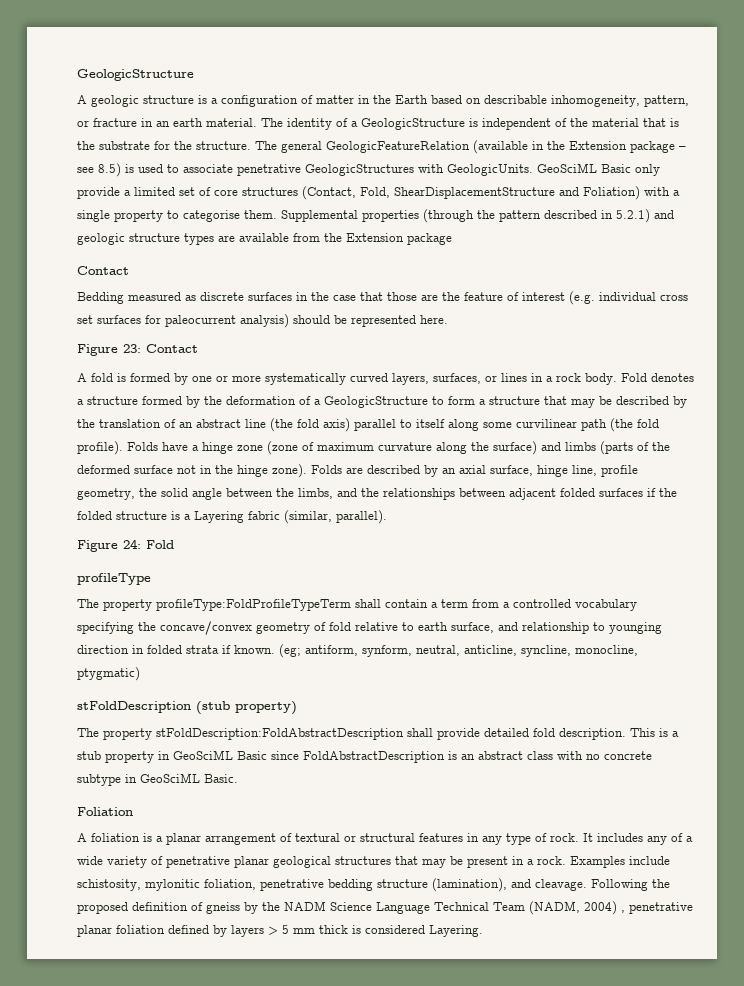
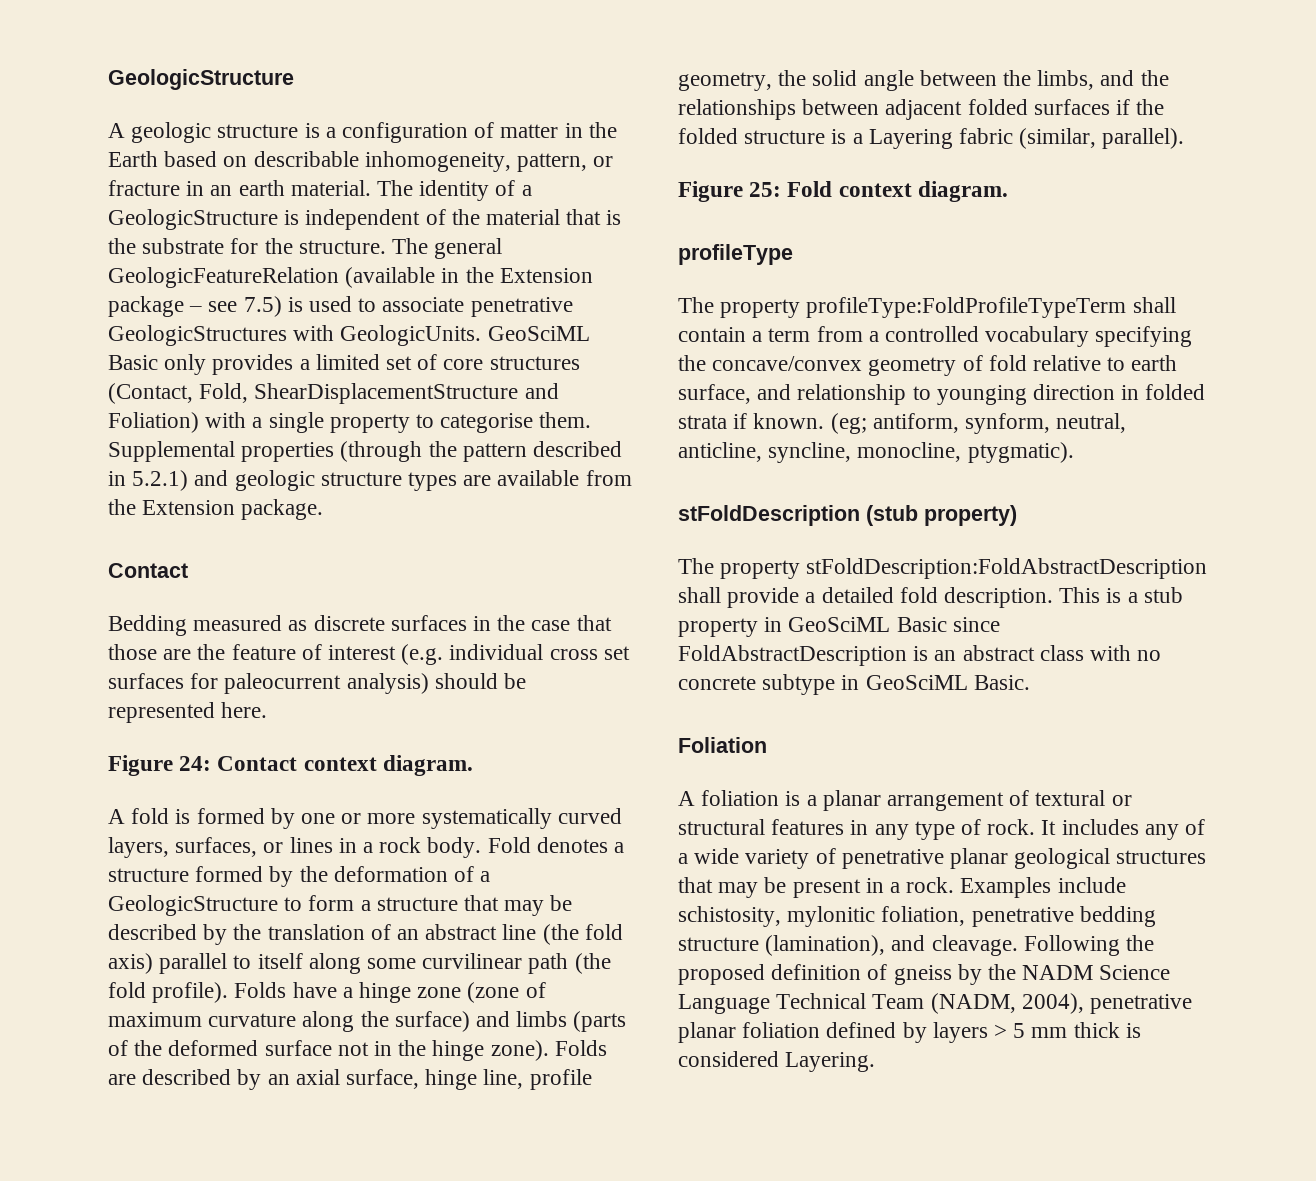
- The general GeologicFeatureRelation (available in the Extension package – see 8.5) is used to associate penetrative GeologicStructures with GeologicUnits.
+ The general GeologicFeatureRelation (available in the Extension package – see 7.5) is used to associate penetrative GeologicStructures with GeologicUnits.
- GeoSciML Basic only provide a limited set of core structures (Contact, Fold, ShearDisplacementStructure and Foliation) with a single property to categorise them.
+ GeoSciML Basic only provides a limited set of core structures (Contact, Fold, ShearDisplacementStructure and Foliation) with a single property to categorise them.
- Supplemental properties (through the pattern described in 5.2.1) and geologic structure types are available from the Extension package
+ Supplemental properties (through the pattern described in 5.2.1) and geologic structure types are available from the Extension package.
- Figure 23: Contact
+ Figure 24: Contact context diagram.
- Figure 24: Fold
+ Figure 25: Fold context diagram.
- (eg; antiform, synform, neutral, anticline, syncline, monocline, ptygmatic)
+ (eg; antiform, synform, neutral, anticline, syncline, monocline, ptygmatic).
- The property stFoldDescription:FoldAbstractDescription shall provide detailed fold description.
+ The property stFoldDescription:FoldAbstractDescription shall provide a detailed fold description.
- Following the proposed definition of gneiss by the NADM Science Language Technical Team (NADM, 2004) , penetrative planar foliation defined by layers > 5 mm thick is considered Layering.
+ Following the proposed definition of gneiss by the NADM Science Language Technical Team (NADM, 2004), penetrative planar foliation defined by layers > 5 mm thick is considered Layering.

